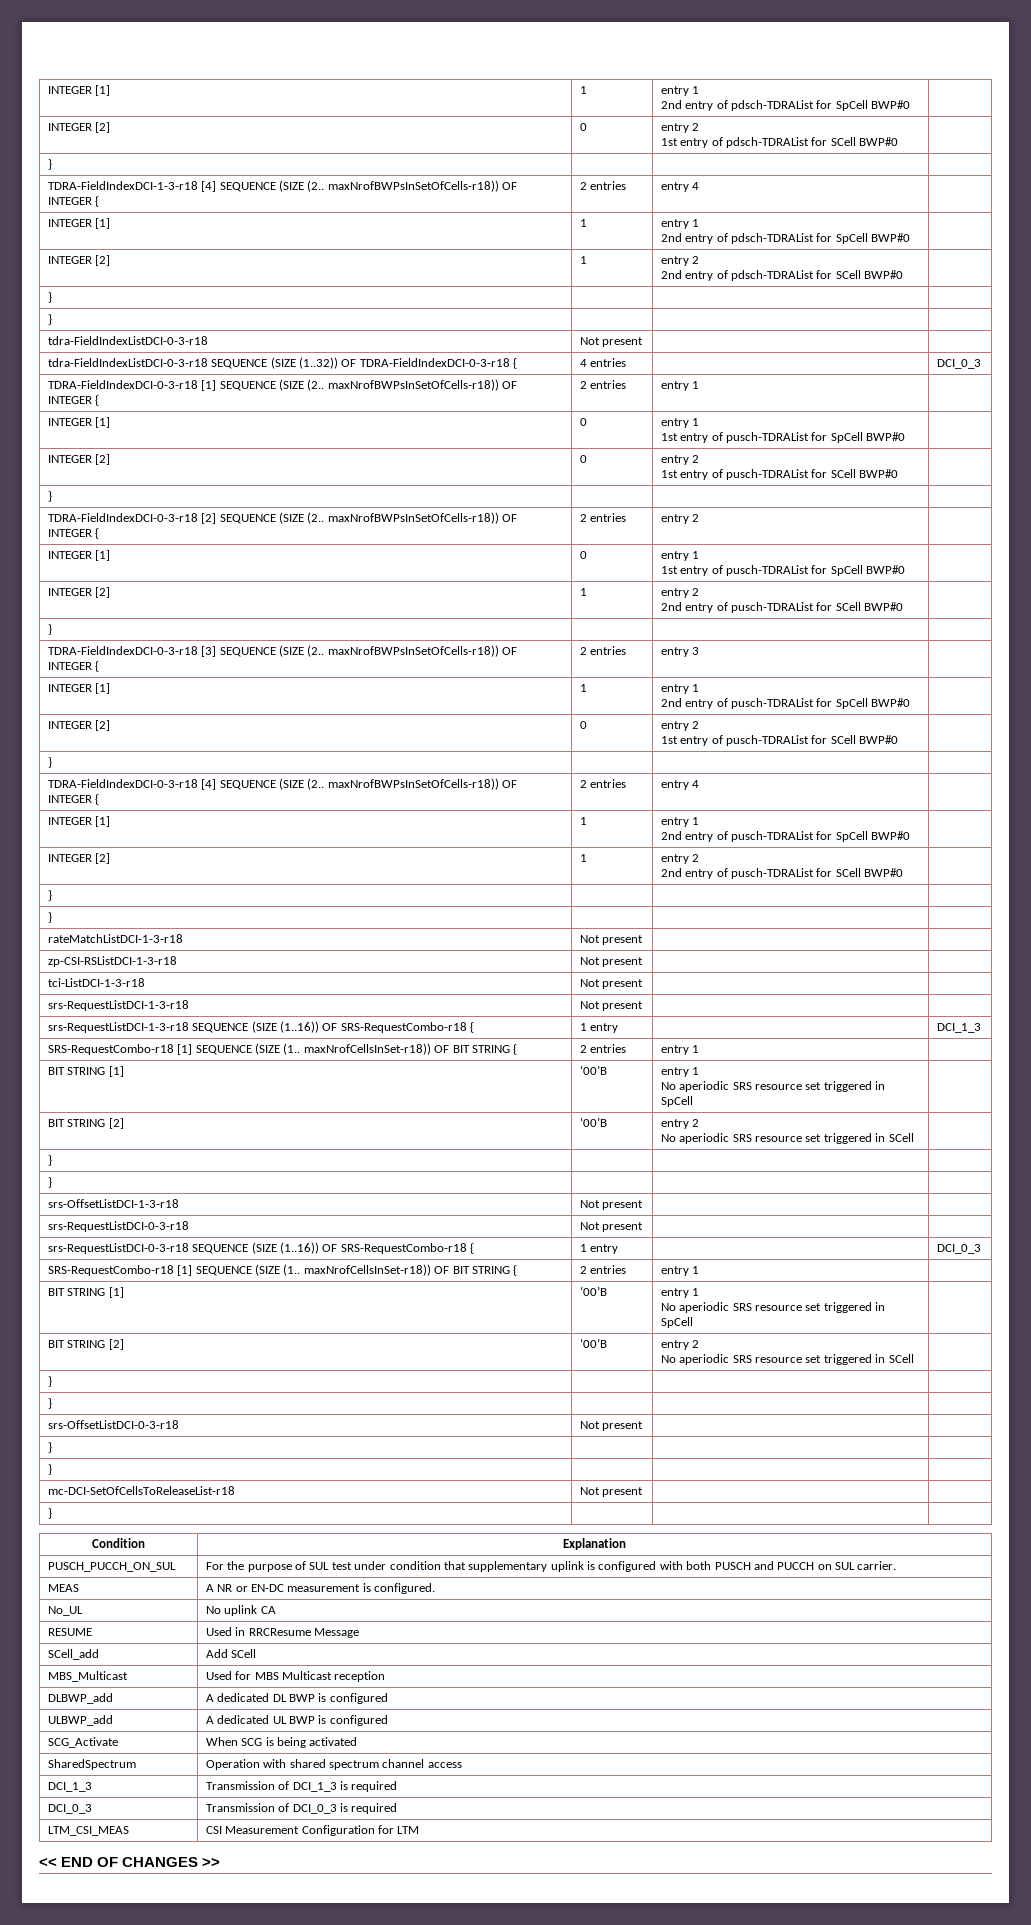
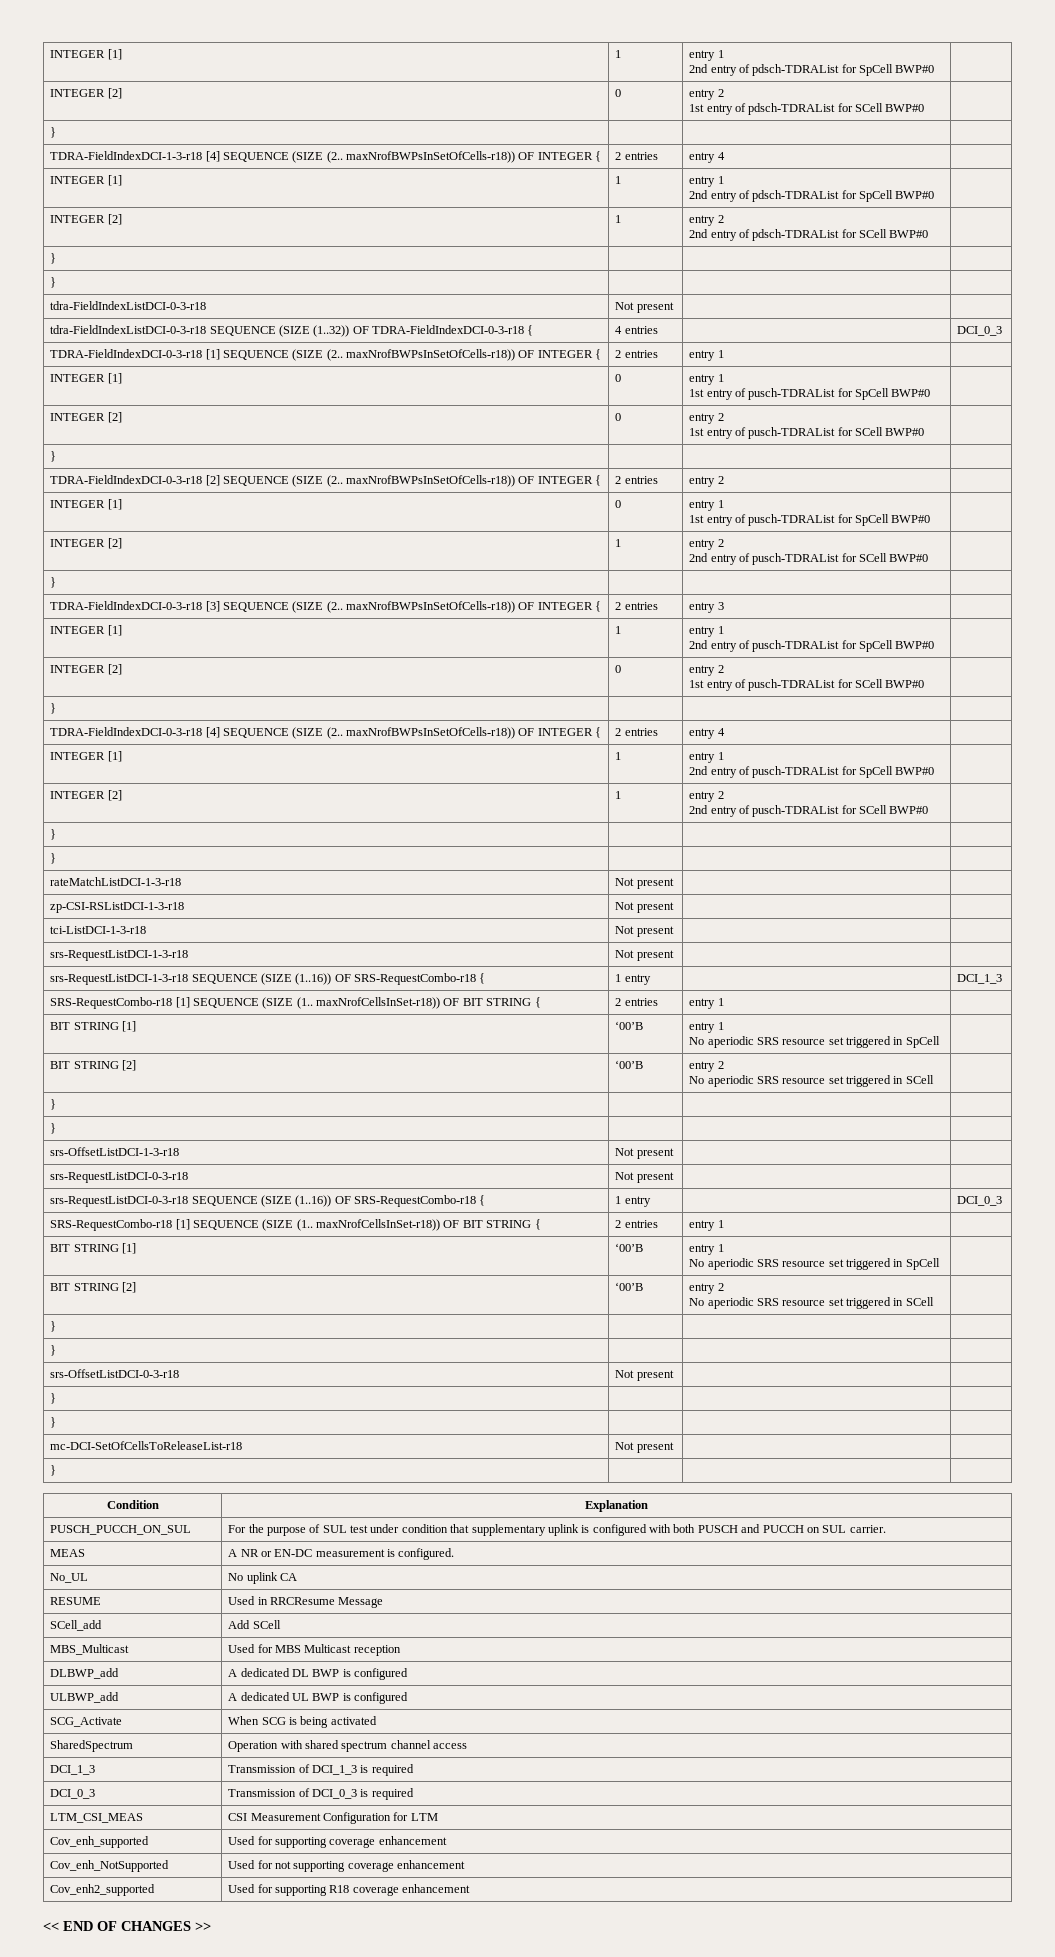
+ Cov_enh_supported | Used for supporting coverage enhancement
+ Cov_enh_NotSupported | Used for not supporting coverage enhancement
+ Cov_enh2_supported | Used for supporting R18 coverage enhancement

